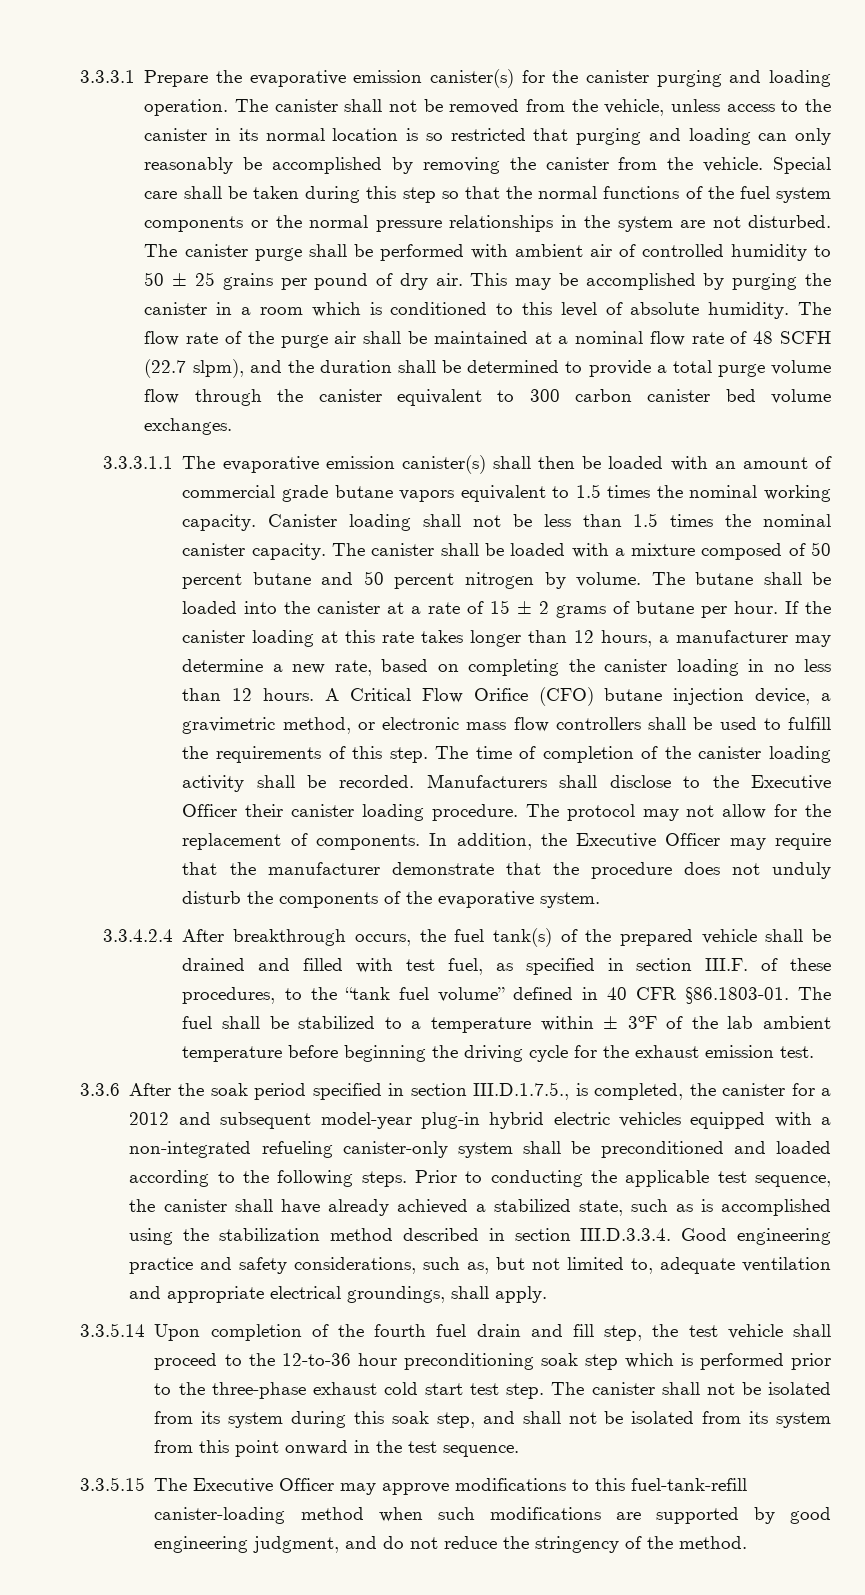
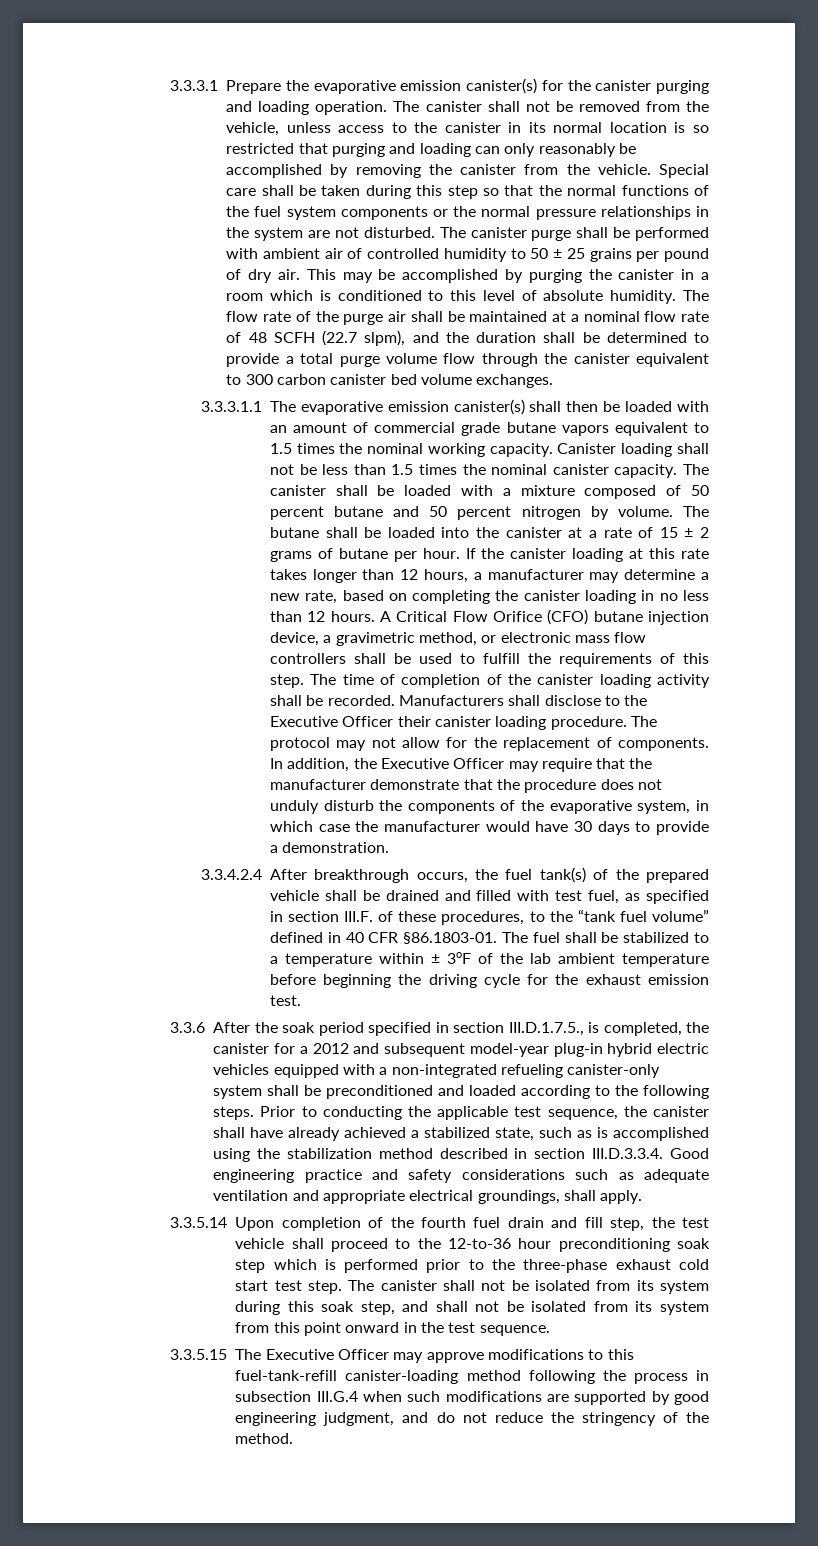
- In addition, the Executive Officer may require that the manufacturer demonstrate that the procedure does not unduly disturb the components of the evaporative system.
+ In addition, the Executive Officer may require that the manufacturer demonstrate that the procedure does not unduly disturb the components of the evaporative system, in which case the manufacturer would have 30 days to provide a demonstration.
- Prior to conducting the applicable test sequence, the canister shall have already achieved a stabilized state, such as is accomplished using the stabilization method described in section III.D.3.3.4. Good engineering practice and safety considerations, such as, but not limited to, adequate ventilation and appropriate electrical groundings, shall apply.
+ Prior to conducting the applicable test sequence, the canister shall have already achieved a stabilized state, such as is accomplished using the stabilization method described in section III.D.3.3.4. Good engineering practice and safety considerations such as adequate ventilation and appropriate electrical groundings, shall apply.
- 3.3.5.15 The Executive Officer may approve modifications to this fuel-tank-refill canister-loading method when such modifications are supported by good engineering judgment, and do not reduce the stringency of the method.
+ 3.3.5.15 The Executive Officer may approve modifications to this fuel-tank-refill canister-loading method following the process in subsection III.G.4 when such modifications are supported by good engineering judgment, and do not reduce the stringency of the method.

